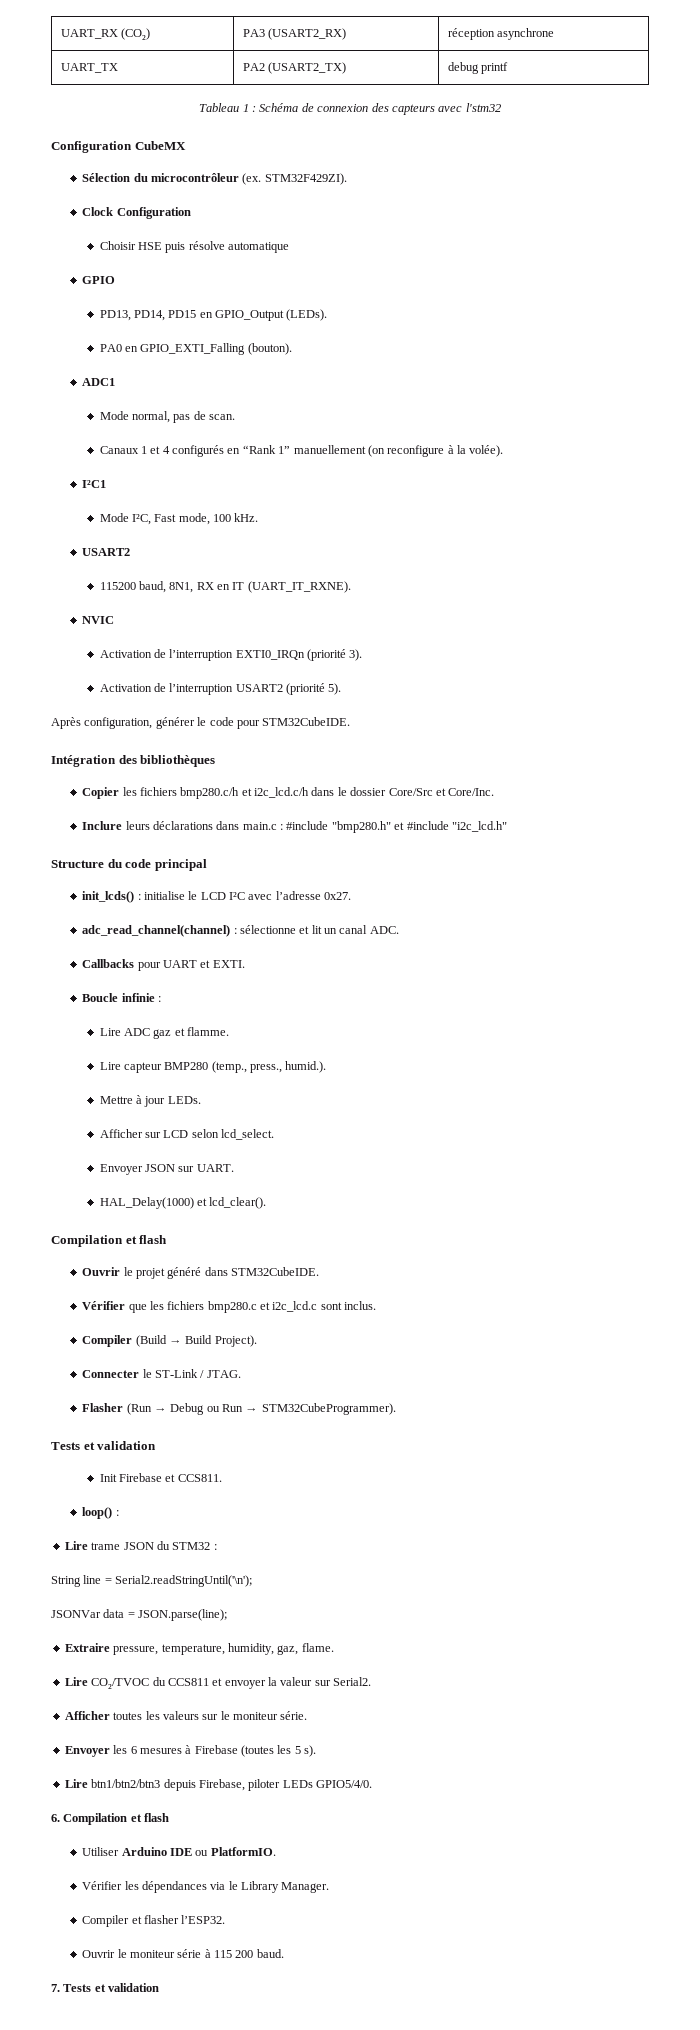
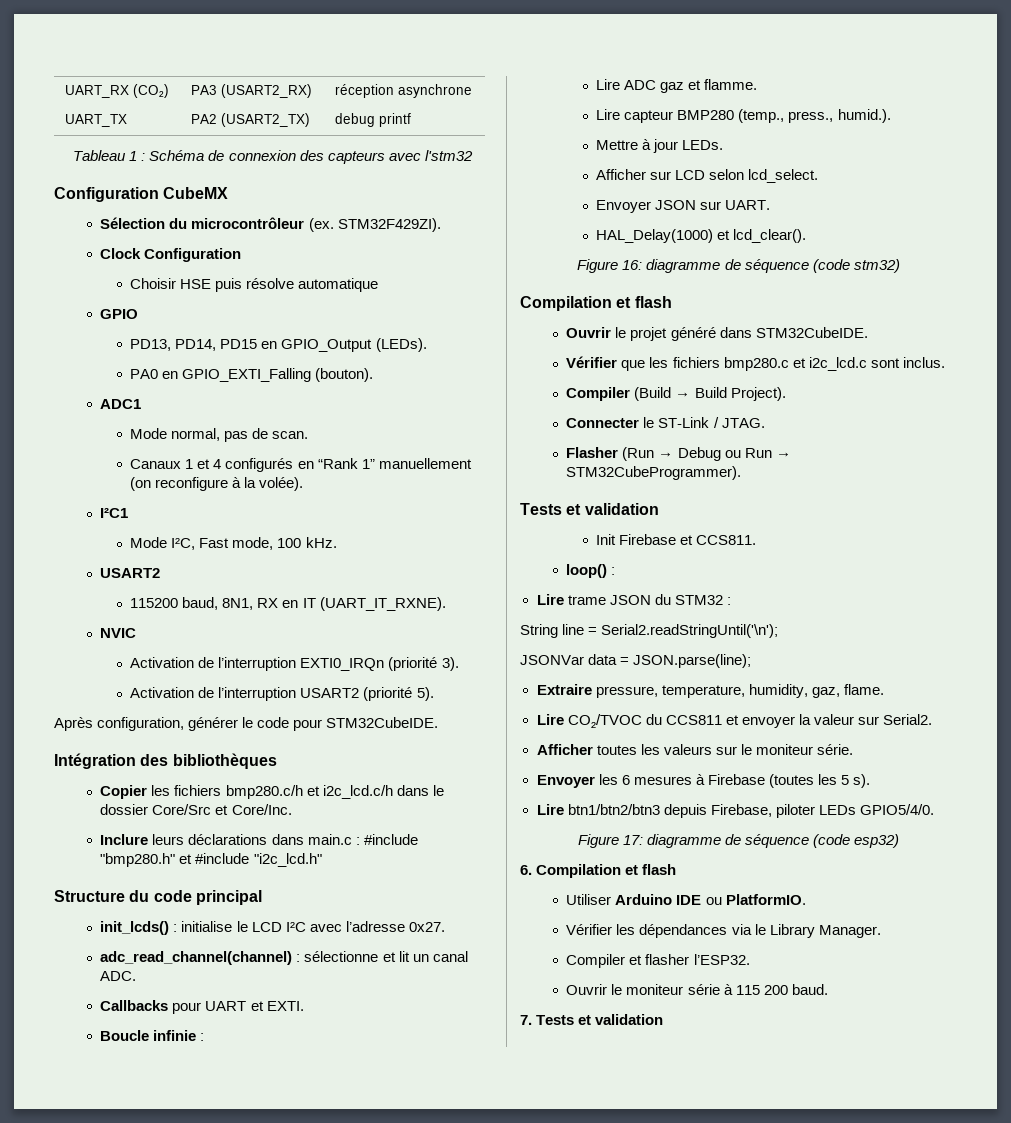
+ Figure 16: diagramme de séquence (code stm32)
+ Figure 17: diagramme de séquence (code esp32)

